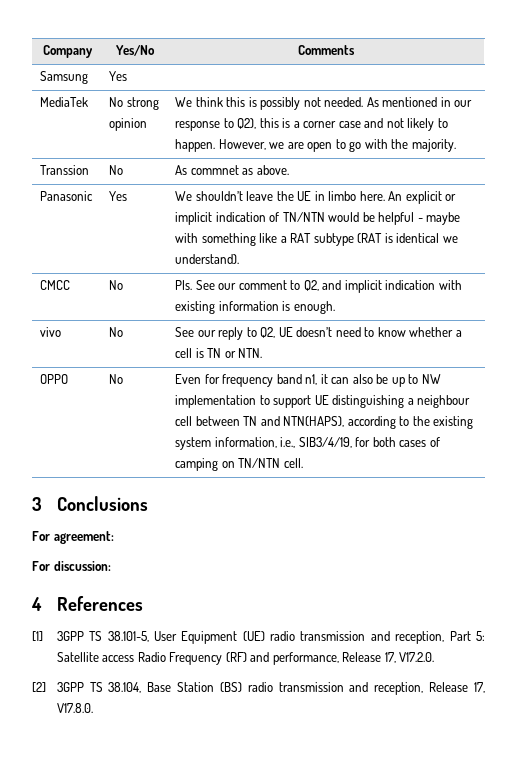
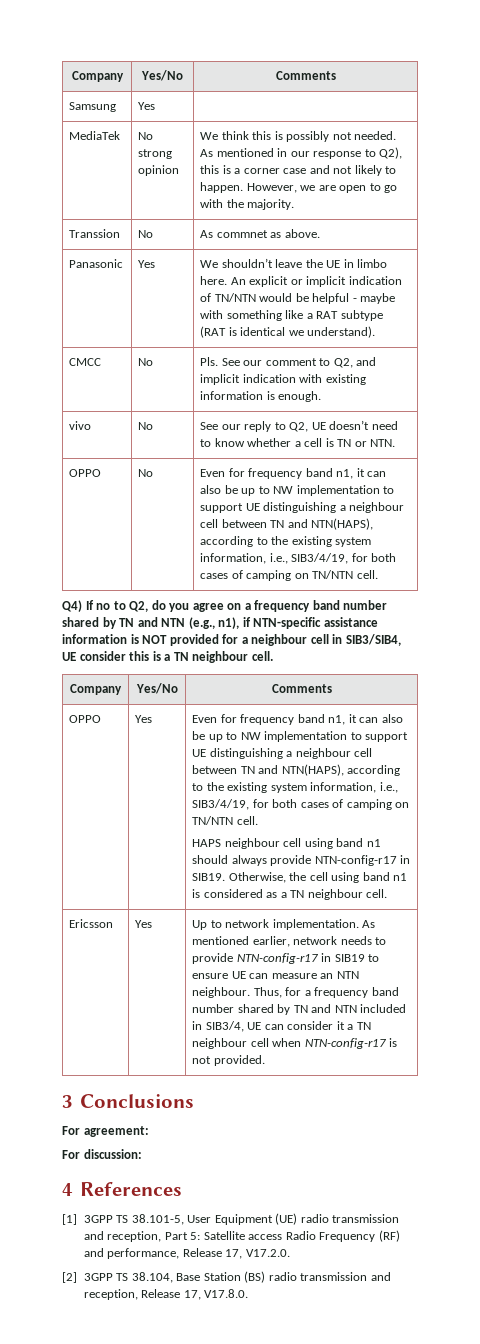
+ Q4) If no to Q2, do you agree on a frequency band number shared by TN and NTN (e.g., n1), if NTN-specific assistance information is NOT provided for a neighbour cell in SIB3/SIB4, UE consider this is a TN neighbour cell.
+ Company | Yes/No | Comments
+ OPPO | Yes | Even for frequency band n1, it can also be up to NW implementation to support UE distinguishing a neighbour cell between TN and NTN(HAPS), according to the existing system information, i.e., SIB3/4/19, for both cases of camping on TN/NTN cell.
+ HAPS neighbour cell using band n1 should always provide NTN-config-r17 in SIB19. Otherwise, the cell using band n1 is considered as a TN neighbour cell.
+ Ericsson | Yes | Up to network implementation. As mentioned earlier, network needs to provide NTN-config-r17 in SIB19 to ensure UE can measure an NTN neighbour. Thus, for a frequency band number shared by TN and NTN included in SIB3/4, UE can consider it a TN neighbour cell when NTN-config-r17 is not provided.

